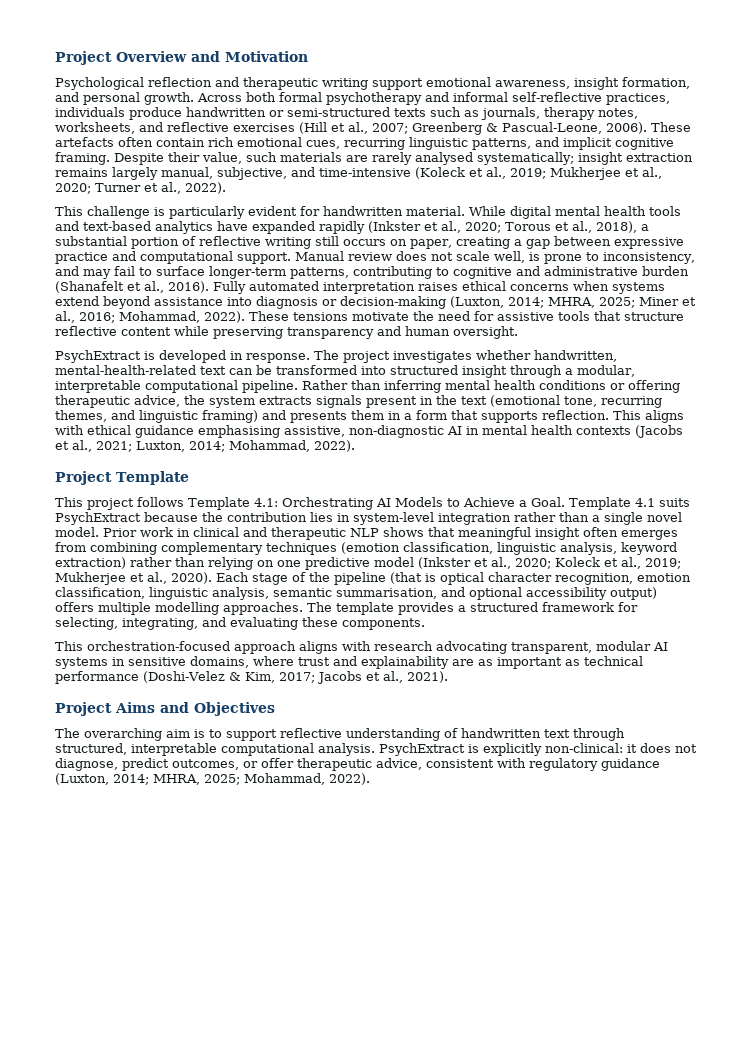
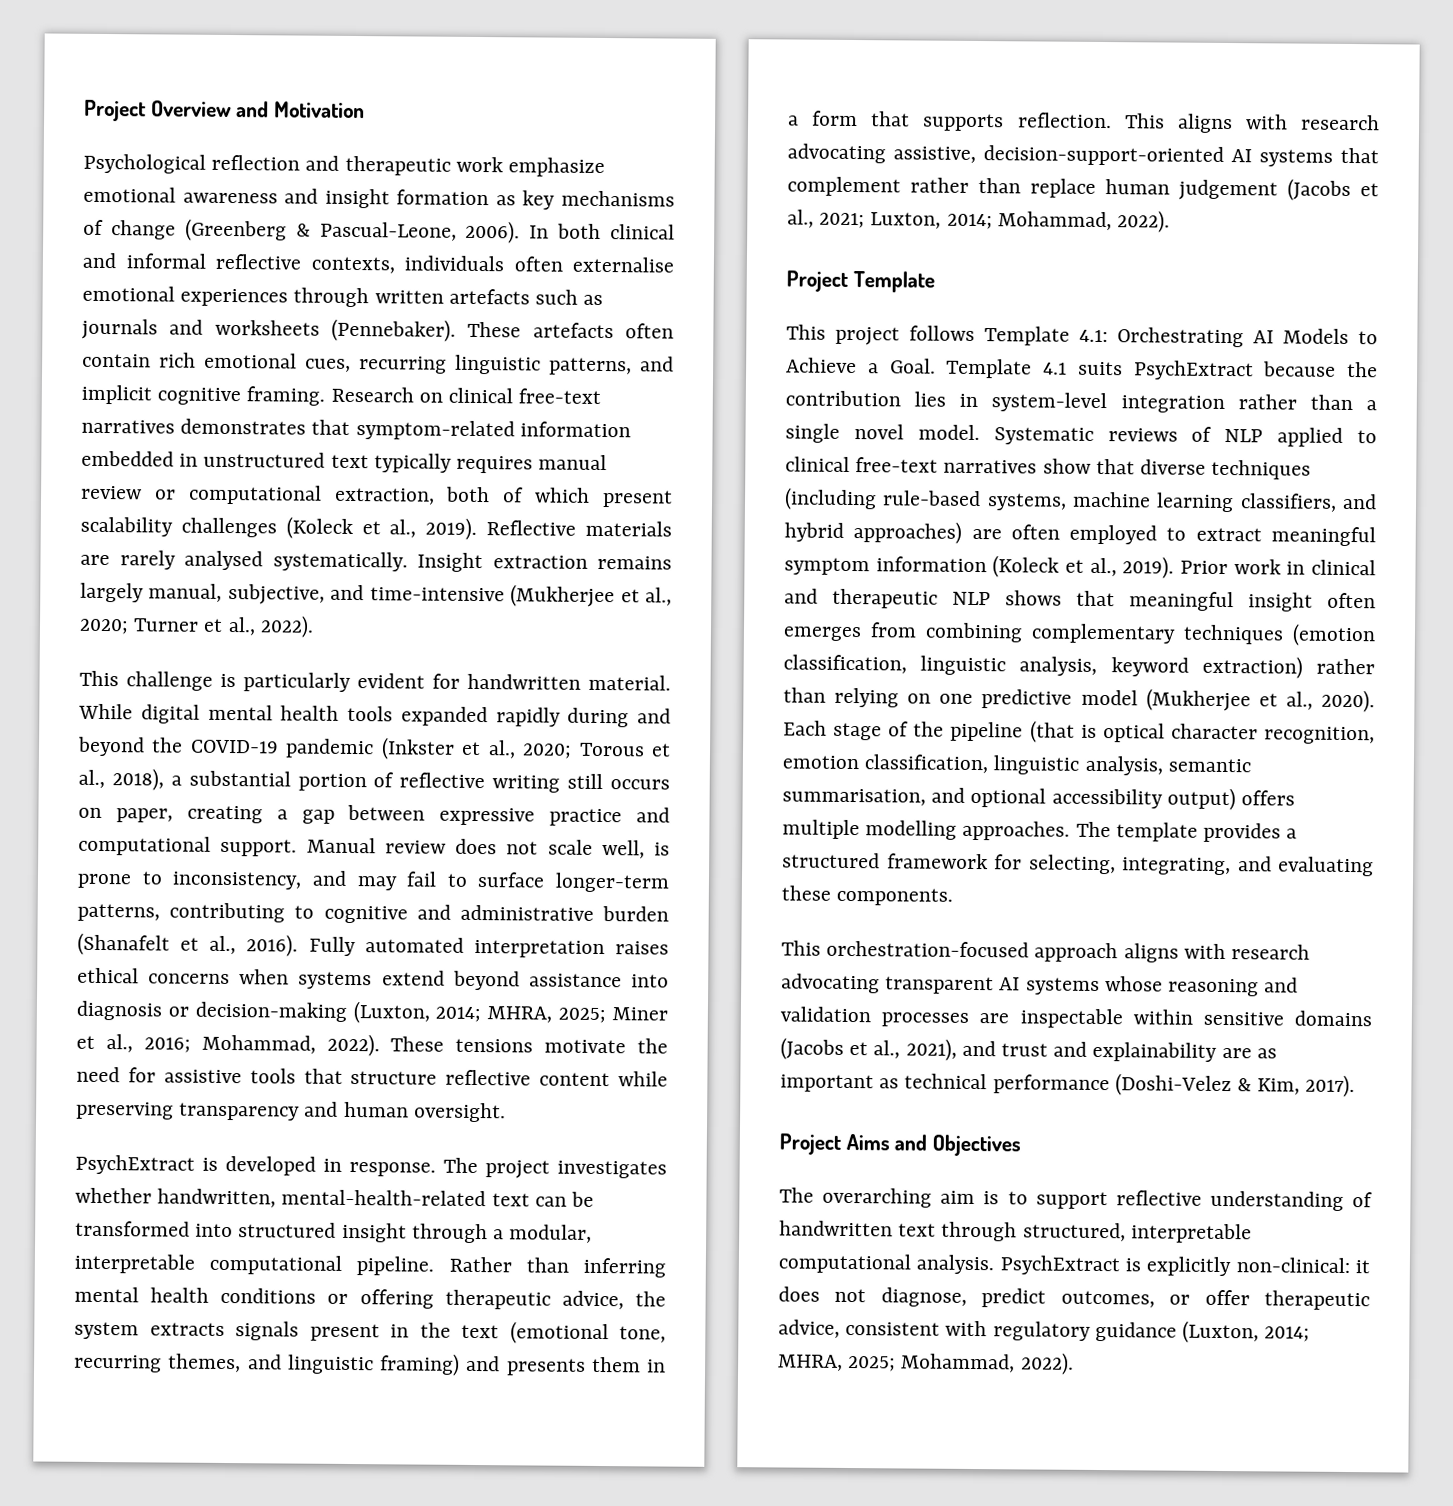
- Psychological reflection and therapeutic writing support emotional awareness, insight formation, and personal growth. Across both formal psychotherapy and informal self-reflective practices, individuals produce handwritten or semi-structured texts such as journals, therapy notes, worksheets, and reflective exercises (Hill et al., 2007; Greenberg & Pascual-Leone, 2006).
+ Psychological reflection and therapeutic work emphasize emotional awareness and insight formation as key mechanisms of change (Greenberg & Pascual-Leone, 2006). In both clinical and informal reflective contexts, individuals often externalise emotional experiences through written artefacts such as journals and worksheets (Pennebaker).
- Despite their value, such materials are rarely analysed systematically; insight extraction remains largely manual, subjective, and time-intensive (Koleck et al., 2019; Mukherjee et al., 2020; Turner et al., 2022).
+ Research on clinical free-text narratives demonstrates that symptom-related information embedded in unstructured text typically requires manual review or computational extraction, both of which present scalability challenges (Koleck et al., 2019). Reflective materials are rarely analysed systematically. Insight extraction remains largely manual, subjective, and time-intensive (Mukherjee et al., 2020; Turner et al., 2022).
- While digital mental health tools and text-based analytics have expanded rapidly (Inkster et al., 2020; Torous et al., 2018), a substantial portion of reflective writing still occurs on paper, creating a gap between expressive practice and computational support.
+ While digital mental health tools expanded rapidly during and beyond the COVID-19 pandemic (Inkster et al., 2020; Torous et al., 2018), a substantial portion of reflective writing still occurs on paper, creating a gap between expressive practice and computational support.
- This aligns with ethical guidance emphasising assistive, non-diagnostic AI in mental health contexts (Jacobs et al., 2021; Luxton, 2014; Mohammad, 2022).
+ This aligns with research advocating assistive, decision-support-oriented AI systems that complement rather than replace human judgement (Jacobs et al., 2021; Luxton, 2014; Mohammad, 2022).
+ Systematic reviews of NLP applied to clinical free-text narratives show that diverse techniques (including rule-based systems, machine learning classifiers, and hybrid approaches) are often employed to extract meaningful symptom information (Koleck et al., 2019).
- Prior work in clinical and therapeutic NLP shows that meaningful insight often emerges from combining complementary techniques (emotion classification, linguistic analysis, keyword extraction) rather than relying on one predictive model (Inkster et al., 2020; Koleck et al., 2019; Mukherjee et al., 2020).
+ Prior work in clinical and therapeutic NLP shows that meaningful insight often emerges from combining complementary techniques (emotion classification, linguistic analysis, keyword extraction) rather than relying on one predictive model (Mukherjee et al., 2020).
- This orchestration-focused approach aligns with research advocating transparent, modular AI systems in sensitive domains, where trust and explainability are as important as technical performance (Doshi-Velez & Kim, 2017; Jacobs et al., 2021).
+ This orchestration-focused approach aligns with research advocating transparent AI systems whose reasoning and validation processes are inspectable within sensitive domains (Jacobs et al., 2021), and trust and explainability are as important as technical performance (Doshi-Velez & Kim, 2017).

